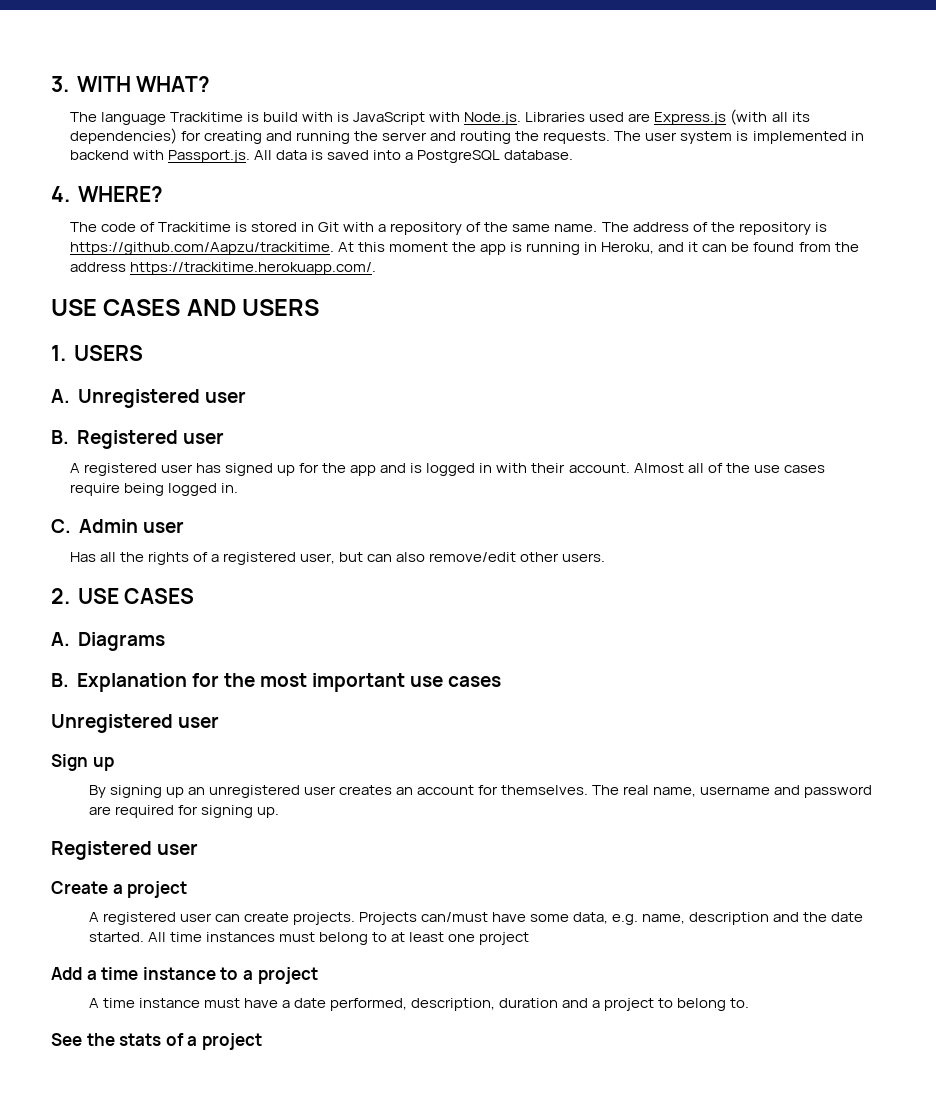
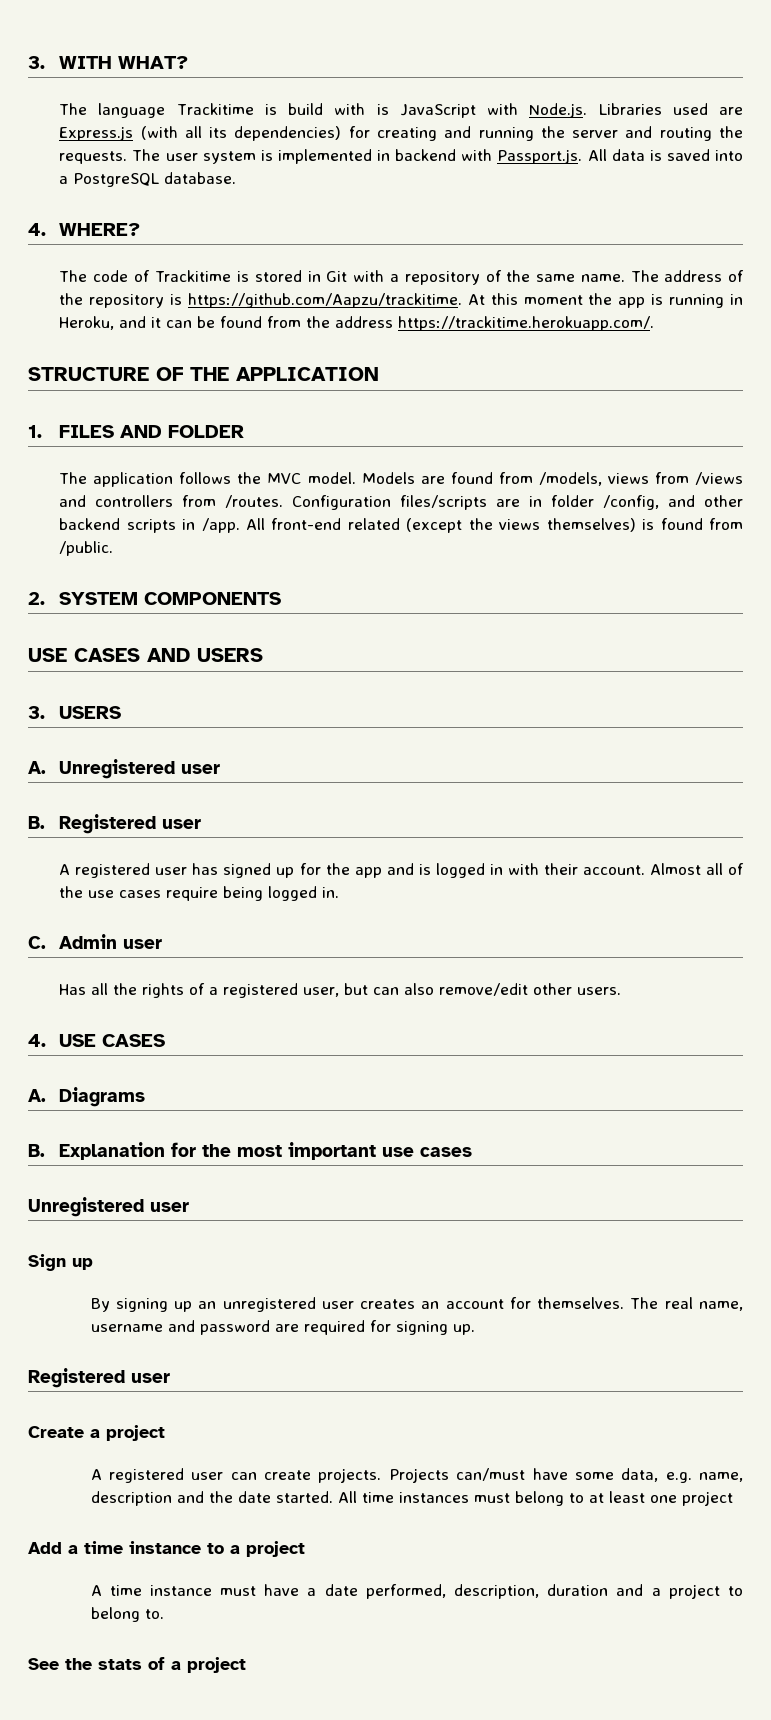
+ STRUCTURE OF THE APPLICATION
+ 1. FILES AND FOLDER
+ The application follows the MVC model. Models are found from /models, views from /views and controllers from /routes. Configuration files/scripts are in folder /config, and other backend scripts in /app. All front-end related (except the views themselves) is found from /public.
+ 2. SYSTEM COMPONENTS
- 1. USERS
+ 3. USERS
- 2. USE CASES
+ 4. USE CASES

